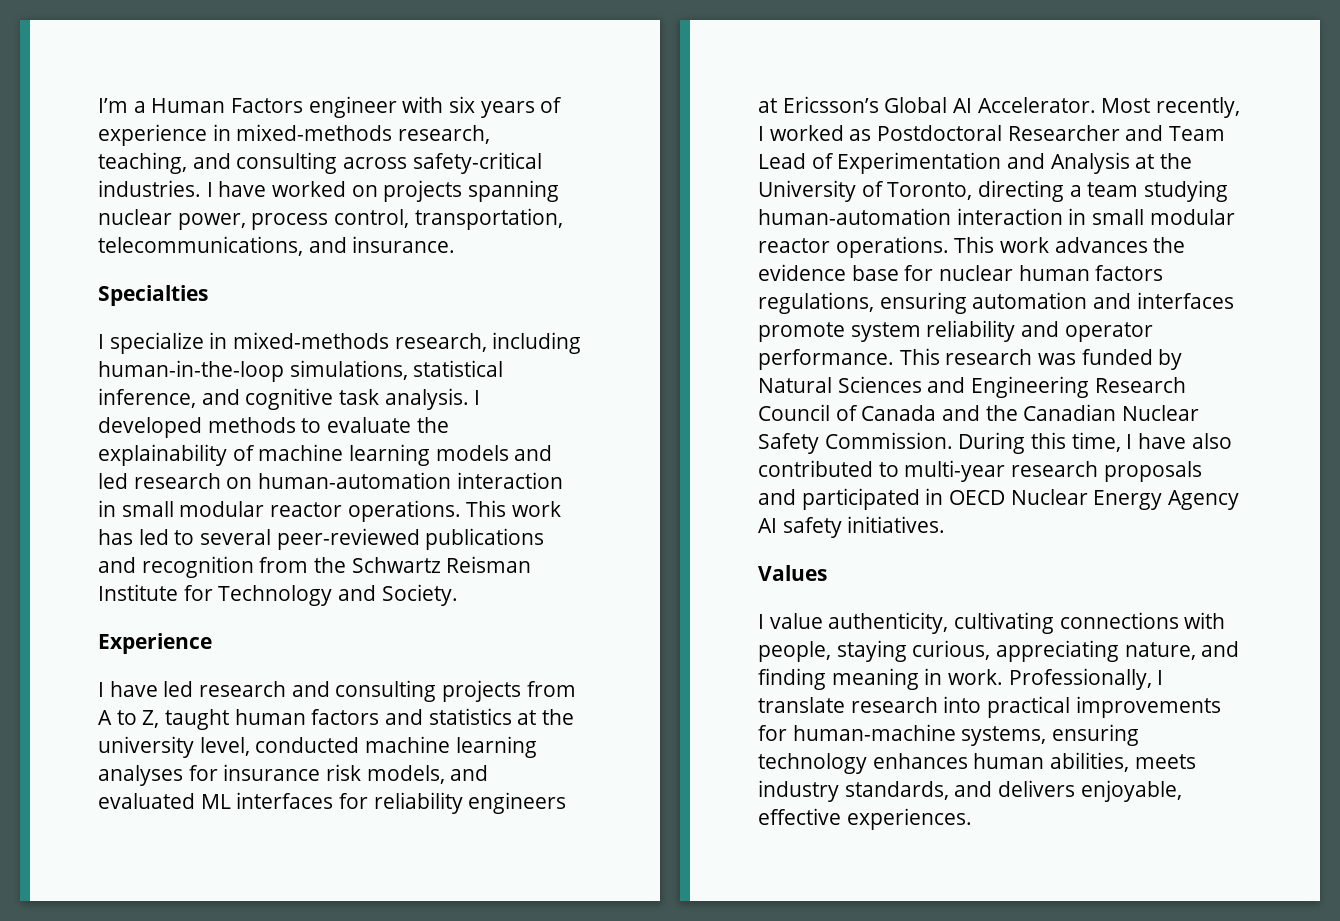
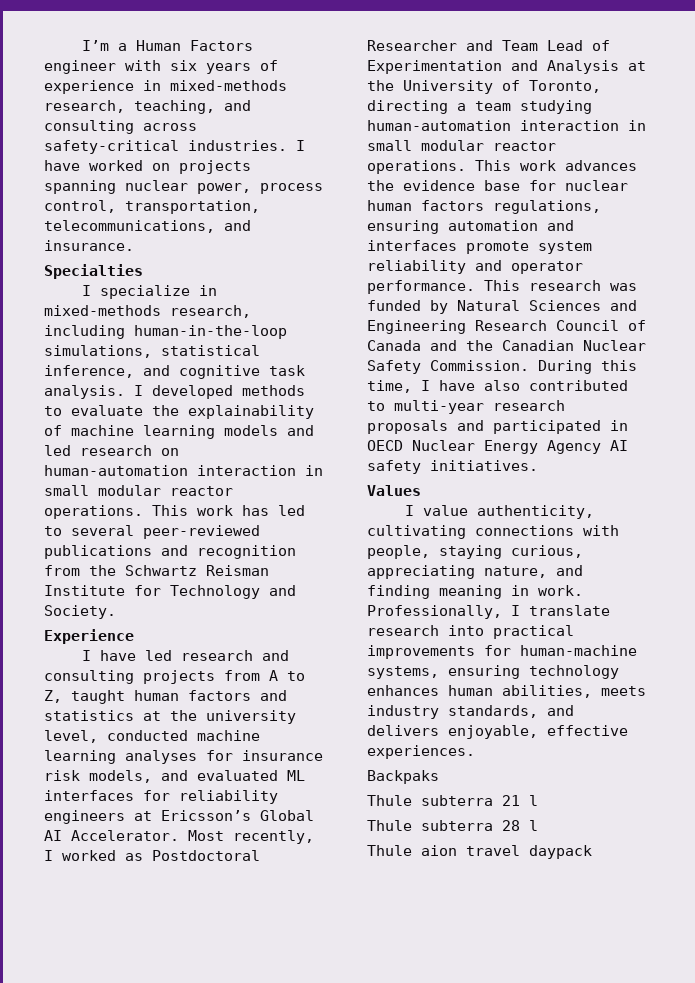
+ Backpaks
+ Thule subterra 21 l
+ Thule subterra 28 l
+ Thule aion travel daypack

